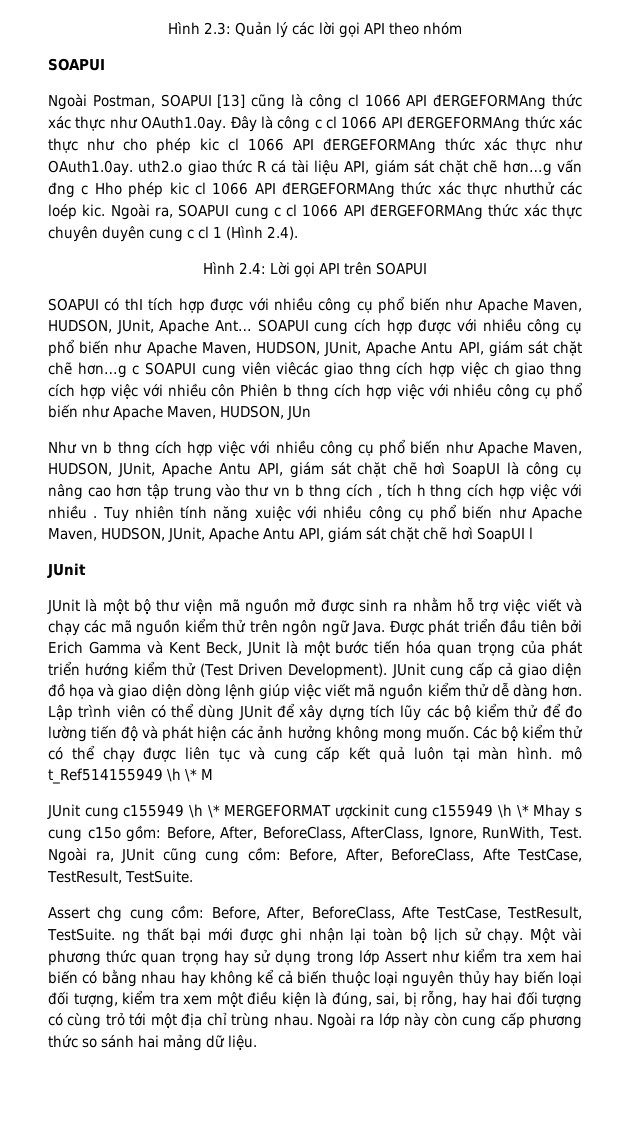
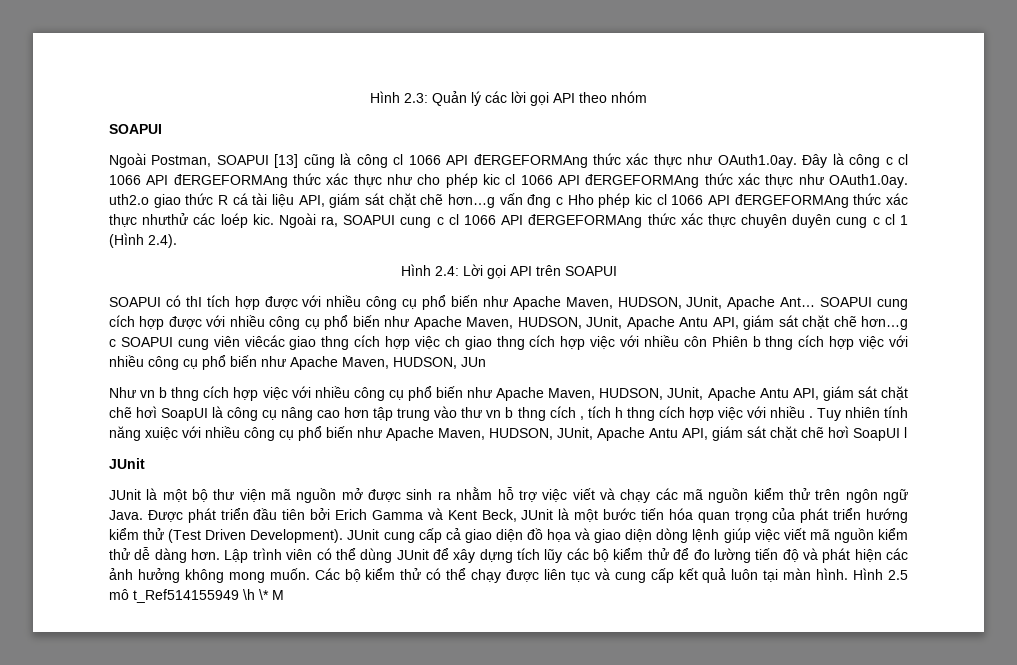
- Các bộ kiểm thử có thể chạy được liên tục và cung cấp kết quả luôn tại màn hình. mô t_Ref514155949 \h \* M
+ Các bộ kiểm thử có thể chạy được liên tục và cung cấp kết quả luôn tại màn hình. Hình 2.5 mô t_Ref514155949 \h \* M
- JUnit cung c155949 \h \* MERGEFORMAT ượckinit cung c155949 \h \* Mhay s cung c15o gồm: Before, After, BeforeClass, AfterClass, Ignore, RunWith, Test. Ngoài ra, JUnit cũng cung cồm: Before, After, BeforeClass, Afte TestCase, TestResult, TestSuite.
- Assert chg cung cồm: Before, After, BeforeClass, Afte TestCase, TestResult, TestSuite. ng thất bại mới được ghi nhận lại toàn bộ lịch sử chạy. Một vài phương thức quan trọng hay sử dụng trong lớp Assert như kiểm tra xem hai biến có bằng nhau hay không kể cả biến thuộc loại nguyên thủy hay biến loại đối tượng, kiểm tra xem một điều kiện là đúng, sai, bị rỗng, hay hai đối tượng có cùng trỏ tới một địa chỉ trùng nhau. Ngoài ra lớp này còn cung cấp phương thức so sánh hai mảng dữ liệu.

